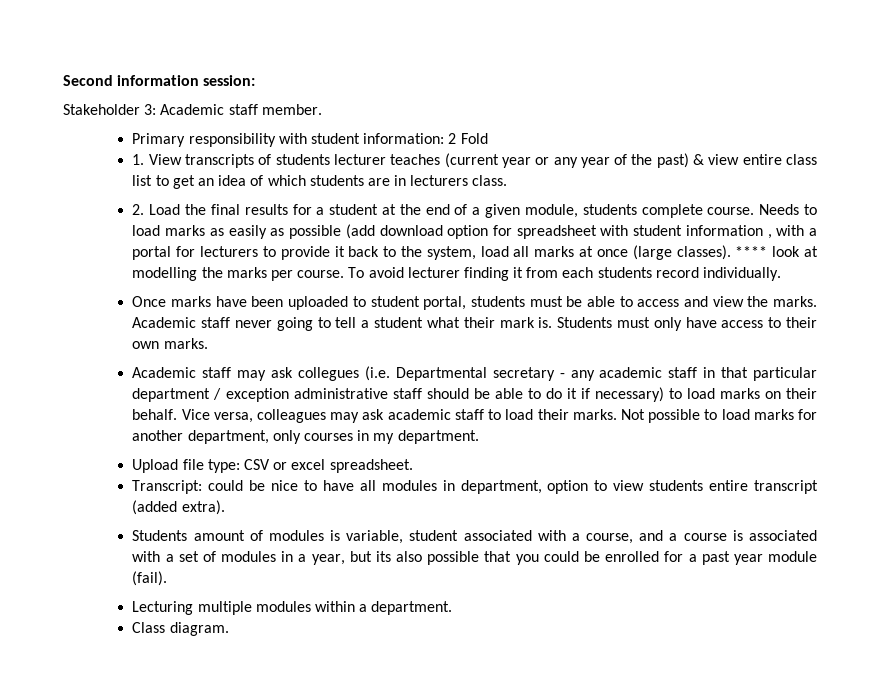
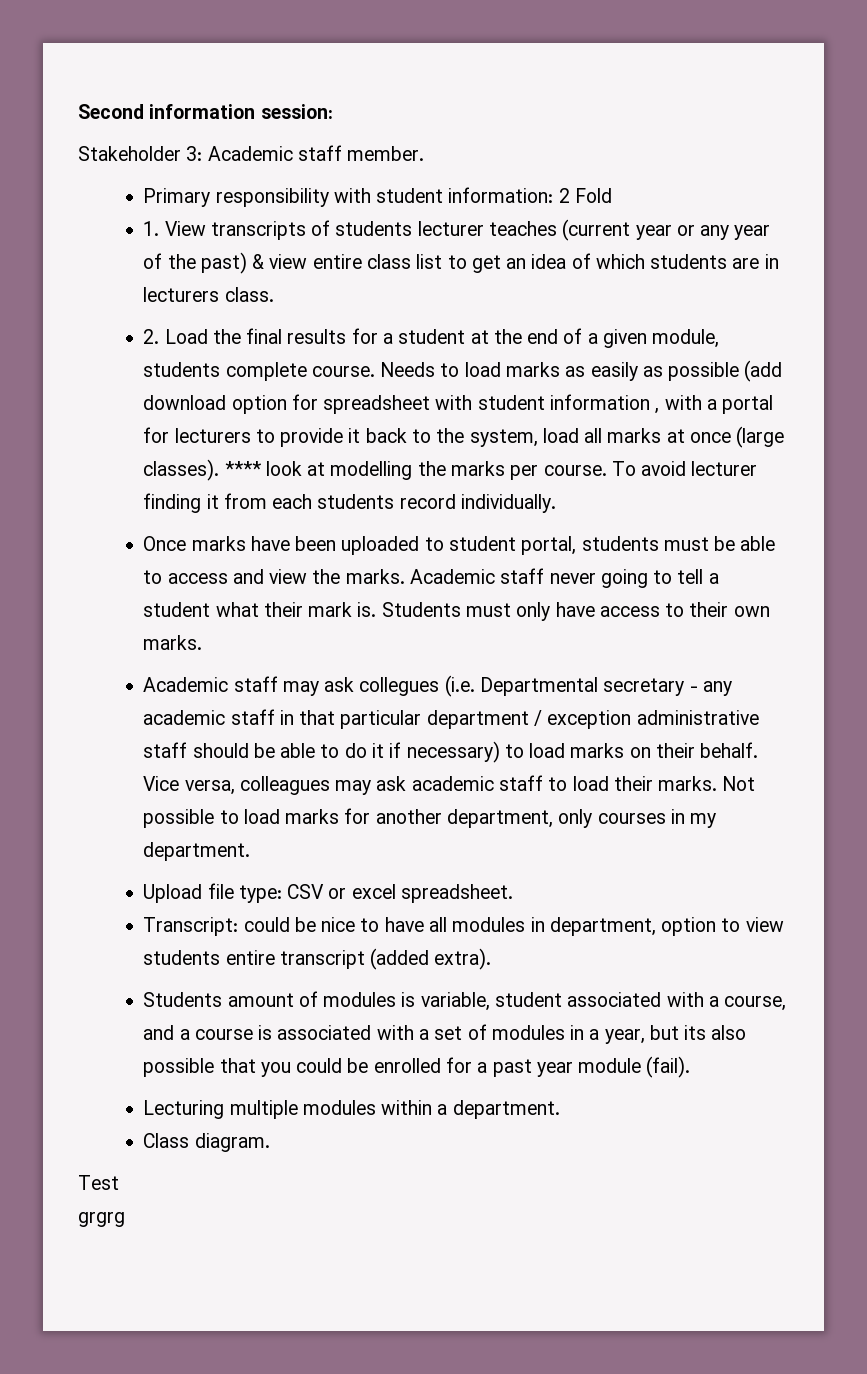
+ Test
+ grgrg

